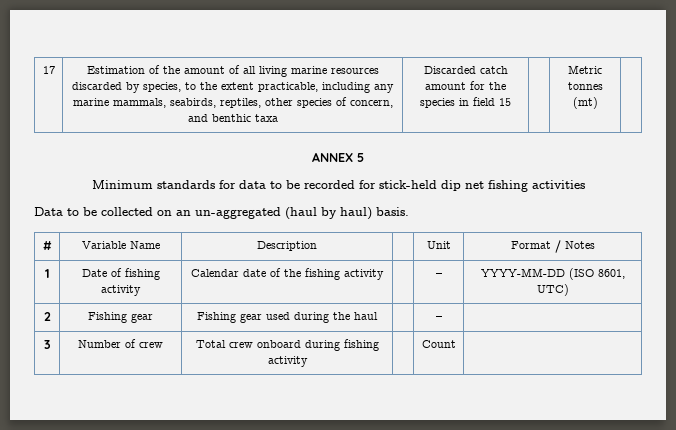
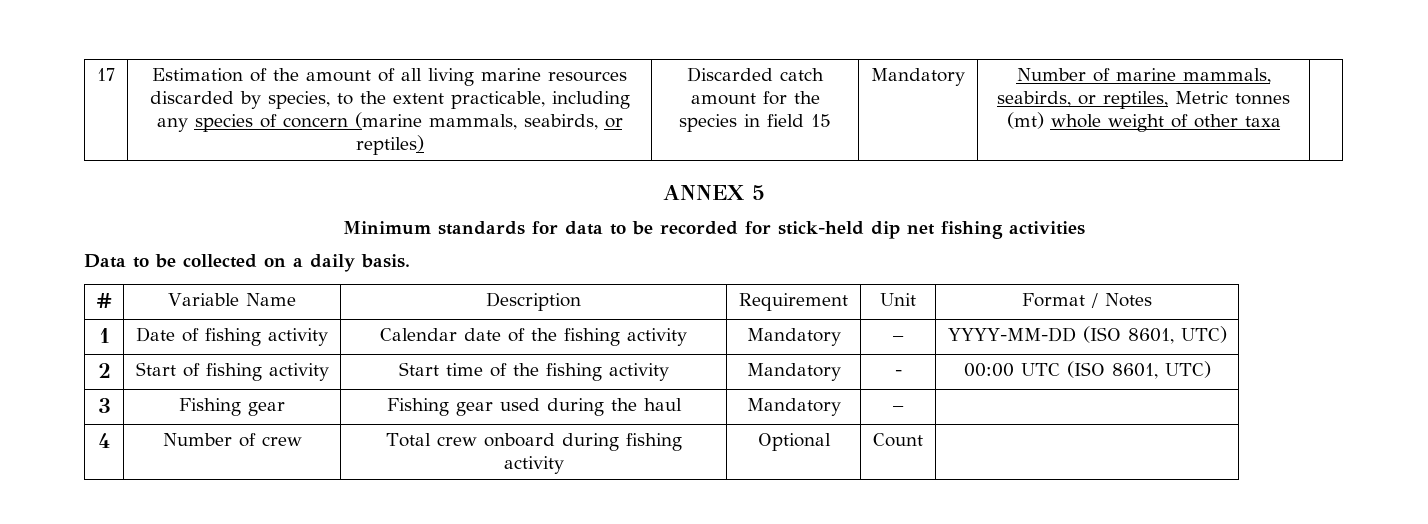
- Estimation of the amount of all living marine resources discarded by species, to the extent practicable, including any marine mammals, seabirds, reptiles, other species of concern, and benthic taxa
+ Estimation of the amount of all living marine resources discarded by species, to the extent practicable, including any species of concern (marine mammals, seabirds, or reptiles)
- Metric tonnes (mt)
+ Mandatory | Number of marine mammals, seabirds, or reptiles, Metric tonnes (mt) whole weight of other taxa
- Data to be collected on an un-aggregated (haul by haul) basis.
+ Data to be collected on a daily basis.
- # | Variable Name | Description | | Unit | Format / Notes
+ # | Variable Name | Description | Requirement | Unit | Format / Notes
- 1 | Date of fishing activity | Calendar date of the fishing activity | | – | YYYY-MM-DD (ISO 8601, UTC)
+ 1 | Date of fishing activity | Calendar date of the fishing activity | Mandatory | – | YYYY-MM-DD (ISO 8601, UTC)
- 2 | Fishing gear | Fishing gear used during the haul | | – |
+ 2 | Start of fishing activity | Start time of the fishing activity | Mandatory | - | 00:00 UTC (ISO 8601, UTC)
+ 3 | Fishing gear | Fishing gear used during the haul | Mandatory | – |
- 3 | Number of crew | Total crew onboard during fishing activity | | Count |
+ 4 | Number of crew | Total crew onboard during fishing activity | Optional | Count |

